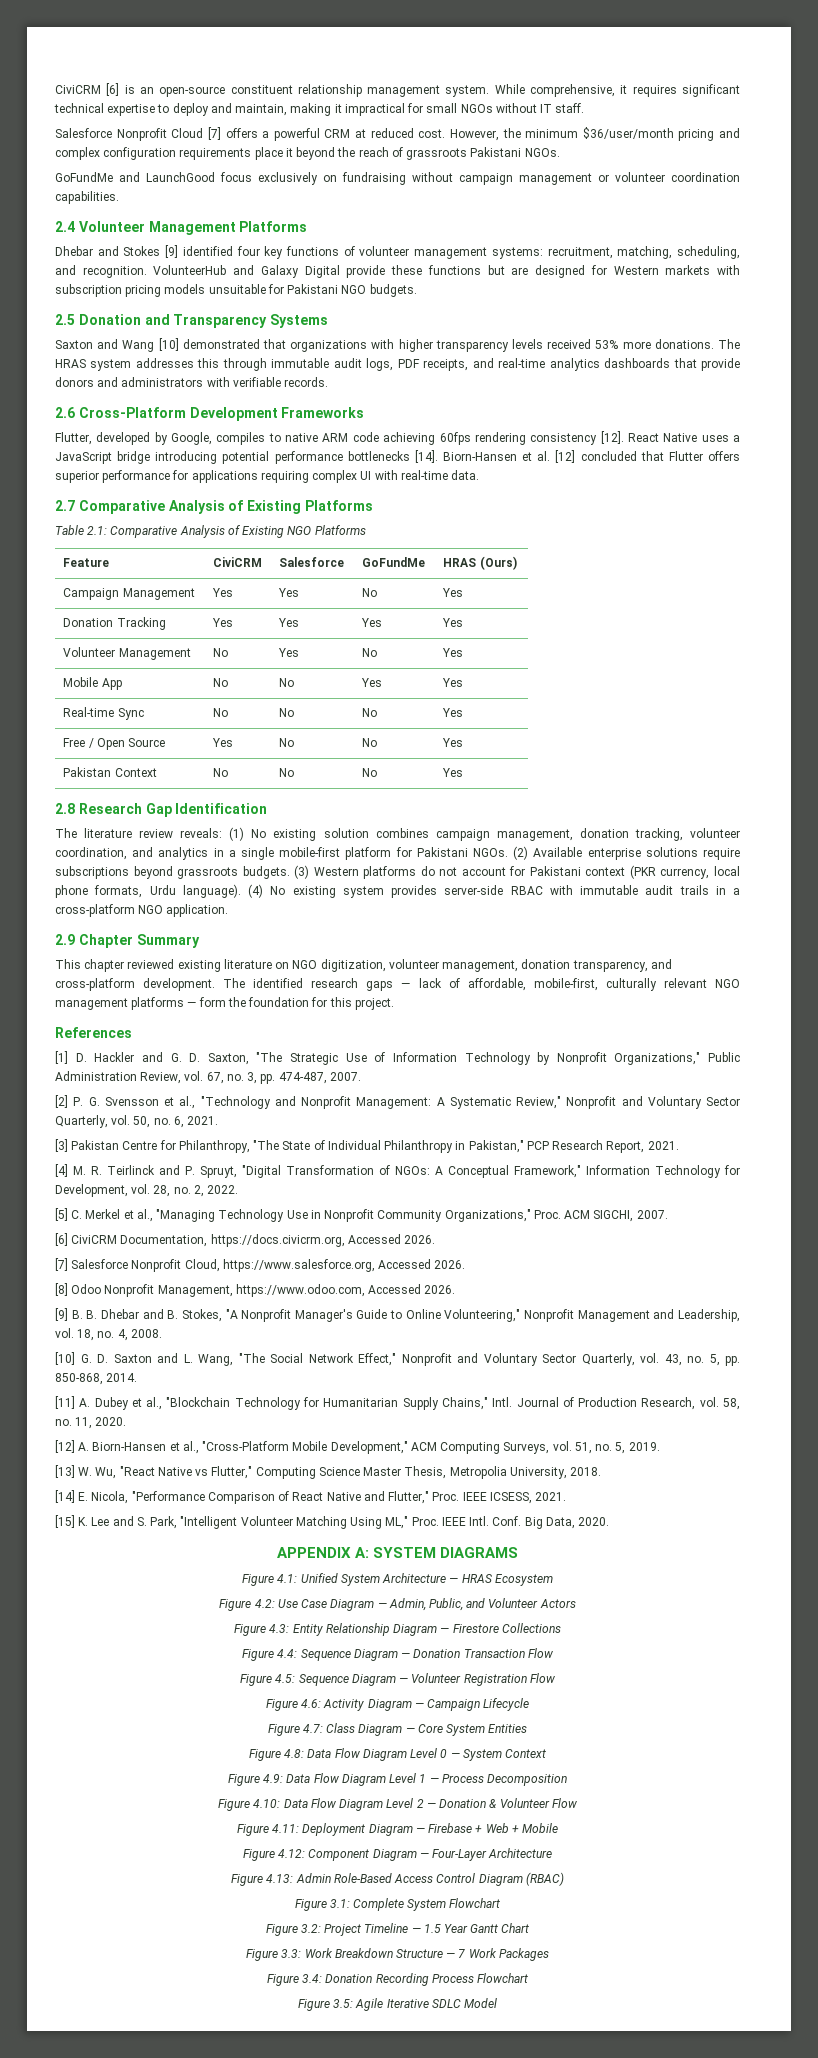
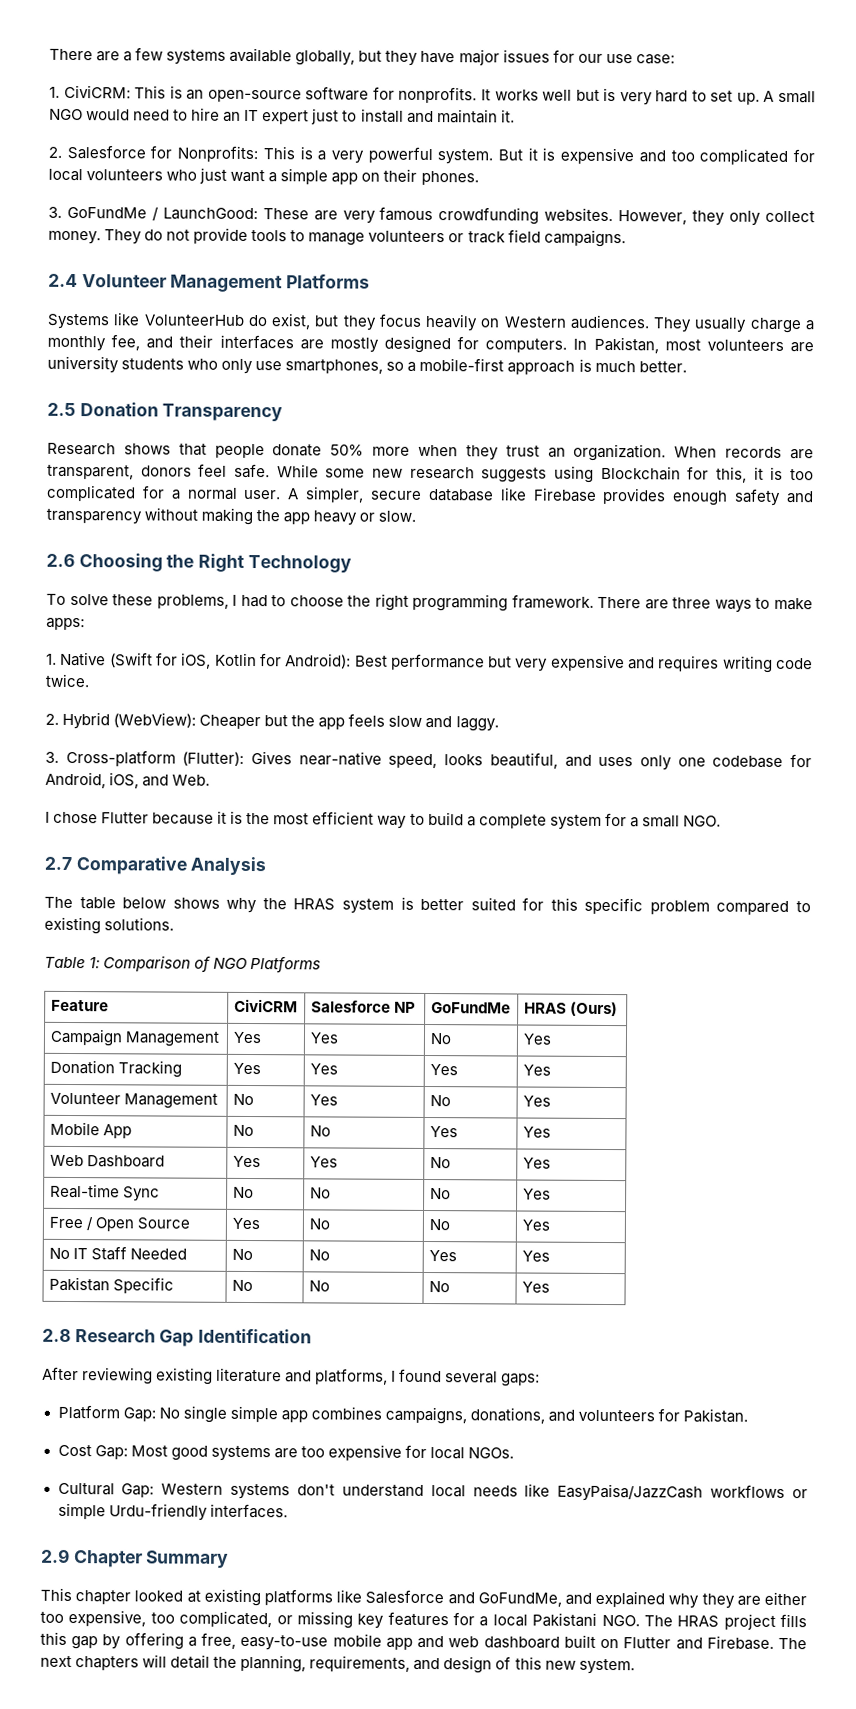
- CiviCRM [6] is an open-source constituent relationship management system. While comprehensive, it requires significant technical expertise to deploy and maintain, making it impractical for small NGOs without IT staff.
- Salesforce Nonprofit Cloud [7] offers a powerful CRM at reduced cost. However, the minimum $36/user/month pricing and complex configuration requirements place it beyond the reach of grassroots Pakistani NGOs.
- GoFundMe and LaunchGood focus exclusively on fundraising without campaign management or volunteer coordination capabilities.
+ There are a few systems available globally, but they have major issues for our use case:
+ 1. CiviCRM: This is an open-source software for nonprofits. It works well but is very hard to set up. A small NGO would need to hire an IT expert just to install and maintain it.
+ 2. Salesforce for Nonprofits: This is a very powerful system. But it is expensive and too complicated for local volunteers who just want a simple app on their phones.
+ 3. GoFundMe / LaunchGood: These are very famous crowdfunding websites. However, they only collect money. They do not provide tools to manage volunteers or track field campaigns.
  2.4 Volunteer Management Platforms
- Dhebar and Stokes [9] identified four key functions of volunteer management systems: recruitment, matching, scheduling, and recognition. VolunteerHub and Galaxy Digital provide these functions but are designed for Western markets with subscription pricing models unsuitable for Pakistani NGO budgets.
- 2.5 Donation and Transparency Systems
- Saxton and Wang [10] demonstrated that organizations with higher transparency levels received 53% more donations. The HRAS system addresses this through immutable audit logs, PDF receipts, and real-time analytics dashboards that provide donors and administrators with verifiable records.
- 2.6 Cross-Platform Development Frameworks
- Flutter, developed by Google, compiles to native ARM code achieving 60fps rendering consistency [12]. React Native uses a JavaScript bridge introducing potential performance bottlenecks [14]. Biorn-Hansen et al. [12] concluded that Flutter offers superior performance for applications requiring complex UI with real-time data.
- 2.7 Comparative Analysis of Existing Platforms
- Table 2.1: Comparative Analysis of Existing NGO Platforms
+ Systems like VolunteerHub do exist, but they focus heavily on Western audiences. They usually charge a monthly fee, and their interfaces are mostly designed for computers. In Pakistan, most volunteers are university students who only use smartphones, so a mobile-first approach is much better.
+ 2.5 Donation Transparency
+ Research shows that people donate 50% more when they trust an organization. When records are transparent, donors feel safe. While some new research suggests using Blockchain for this, it is too complicated for a normal user. A simpler, secure database like Firebase provides enough safety and transparency without making the app heavy or slow.
+ 2.6 Choosing the Right Technology
+ To solve these problems, I had to choose the right programming framework. There are three ways to make apps:
+ 1. Native (Swift for iOS, Kotlin for Android): Best performance but very expensive and requires writing code twice.
+ 2. Hybrid (WebView): Cheaper but the app feels slow and laggy.
+ 3. Cross-platform (Flutter): Gives near-native speed, looks beautiful, and uses only one codebase for Android, iOS, and Web.
+ I chose Flutter because it is the most efficient way to build a complete system for a small NGO.
+ 2.7 Comparative Analysis
+ The table below shows why the HRAS system is better suited for this specific problem compared to existing solutions.
+ Table 1: Comparison of NGO Platforms
- Feature | CiviCRM | Salesforce | GoFundMe | HRAS (Ours)
+ Feature | CiviCRM | Salesforce NP | GoFundMe | HRAS (Ours)
+ Web Dashboard | Yes | Yes | No | Yes
- Pakistan Context | No | No | No | Yes
+ No IT Staff Needed | No | No | Yes | Yes
+ Pakistan Specific | No | No | No | Yes
- The literature review reveals: (1) No existing solution combines campaign management, donation tracking, volunteer coordination, and analytics in a single mobile-first platform for Pakistani NGOs. (2) Available enterprise solutions require subscriptions beyond grassroots budgets. (3) Western platforms do not account for Pakistani context (PKR currency, local phone formats, Urdu language). (4) No existing system provides server-side RBAC with immutable audit trails in a cross-platform NGO application.
+ After reviewing existing literature and platforms, I found several gaps:
+ Platform Gap: No single simple app combines campaigns, donations, and volunteers for Pakistan.
+ Cost Gap: Most good systems are too expensive for local NGOs.
+ Cultural Gap: Western systems don't understand local needs like EasyPaisa/JazzCash workflows or simple Urdu-friendly interfaces.
- This chapter reviewed existing literature on NGO digitization, volunteer management, donation transparency, and cross-platform development. The identified research gaps — lack of affordable, mobile-first, culturally relevant NGO management platforms — form the foundation for this project.
- References
- [1] D. Hackler and G. D. Saxton, "The Strategic Use of Information Technology by Nonprofit Organizations," Public Administration Review, vol. 67, no. 3, pp. 474-487, 2007.
- [2] P. G. Svensson et al., "Technology and Nonprofit Management: A Systematic Review," Nonprofit and Voluntary Sector Quarterly, vol. 50, no. 6, 2021.
- [3] Pakistan Centre for Philanthropy, "The State of Individual Philanthropy in Pakistan," PCP Research Report, 2021.
- [4] M. R. Teirlinck and P. Spruyt, "Digital Transformation of NGOs: A Conceptual Framework," Information Technology for Development, vol. 28, no. 2, 2022.
- [5] C. Merkel et al., "Managing Technology Use in Nonprofit Community Organizations," Proc. ACM SIGCHI, 2007.
- [6] CiviCRM Documentation, https://docs.civicrm.org, Accessed 2026.
- [7] Salesforce Nonprofit Cloud, https://www.salesforce.org, Accessed 2026.
- [8] Odoo Nonprofit Management, https://www.odoo.com, Accessed 2026.
- [9] B. B. Dhebar and B. Stokes, "A Nonprofit Manager's Guide to Online Volunteering," Nonprofit Management and Leadership, vol. 18, no. 4, 2008.
- [10] G. D. Saxton and L. Wang, "The Social Network Effect," Nonprofit and Voluntary Sector Quarterly, vol. 43, no. 5, pp. 850-868, 2014.
- [11] A. Dubey et al., "Blockchain Technology for Humanitarian Supply Chains," Intl. Journal of Production Research, vol. 58, no. 11, 2020.
- [12] A. Biorn-Hansen et al., "Cross-Platform Mobile Development," ACM Computing Surveys, vol. 51, no. 5, 2019.
- [13] W. Wu, "React Native vs Flutter," Computing Science Master Thesis, Metropolia University, 2018.
- [14] E. Nicola, "Performance Comparison of React Native and Flutter," Proc. IEEE ICSESS, 2021.
- [15] K. Lee and S. Park, "Intelligent Volunteer Matching Using ML," Proc. IEEE Intl. Conf. Big Data, 2020.
- APPENDIX A: SYSTEM DIAGRAMS
- Figure 4.1: Unified System Architecture — HRAS Ecosystem
- Figure 4.2: Use Case Diagram — Admin, Public, and Volunteer Actors
- Figure 4.3: Entity Relationship Diagram — Firestore Collections
- Figure 4.4: Sequence Diagram — Donation Transaction Flow
- Figure 4.5: Sequence Diagram — Volunteer Registration Flow
- Figure 4.6: Activity Diagram — Campaign Lifecycle
- Figure 4.7: Class Diagram — Core System Entities
- Figure 4.8: Data Flow Diagram Level 0 — System Context
- Figure 4.9: Data Flow Diagram Level 1 — Process Decomposition
- Figure 4.10: Data Flow Diagram Level 2 — Donation & Volunteer Flow
- Figure 4.11: Deployment Diagram — Firebase + Web + Mobile
- Figure 4.12: Component Diagram — Four-Layer Architecture
- Figure 4.13: Admin Role-Based Access Control Diagram (RBAC)
- Figure 3.1: Complete System Flowchart
- Figure 3.2: Project Timeline — 1.5 Year Gantt Chart
- Figure 3.3: Work Breakdown Structure — 7 Work Packages
- Figure 3.4: Donation Recording Process Flowchart
- Figure 3.5: Agile Iterative SDLC Model
+ This chapter looked at existing platforms like Salesforce and GoFundMe, and explained why they are either too expensive, too complicated, or missing key features for a local Pakistani NGO. The HRAS project fills this gap by offering a free, easy-to-use mobile app and web dashboard built on Flutter and Firebase. The next chapters will detail the planning, requirements, and design of this new system.

